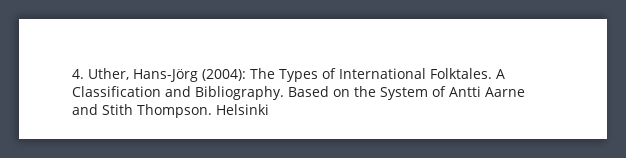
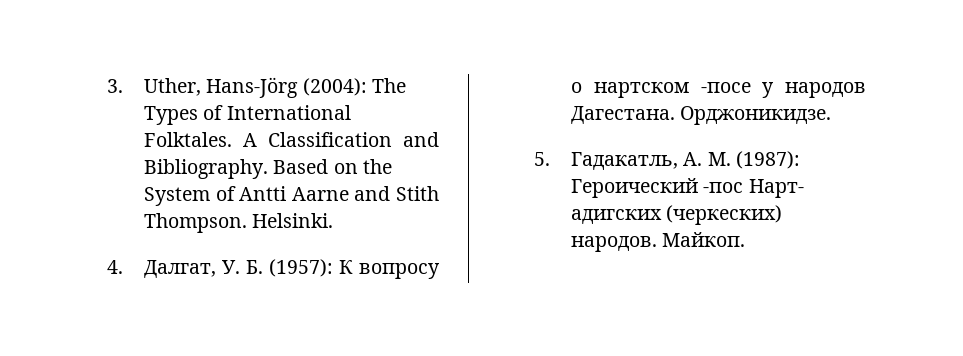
- 4. Uther, Hans-Jörg (2004): The Types of International Folktales.
+ 3. Uther, Hans-Jörg (2004): The Types of International Folktales.
- Helsinki
+ Helsinki.
+ 4. Далгат, У. Б. (1957): К вопросу о нартском -посе у народов Дагестана. Орджоникидзе.
+ 5. Гадакатль, А. М. (1987): Героический -пос Нарт- адигских (черкеских) народов. Майкоп.

